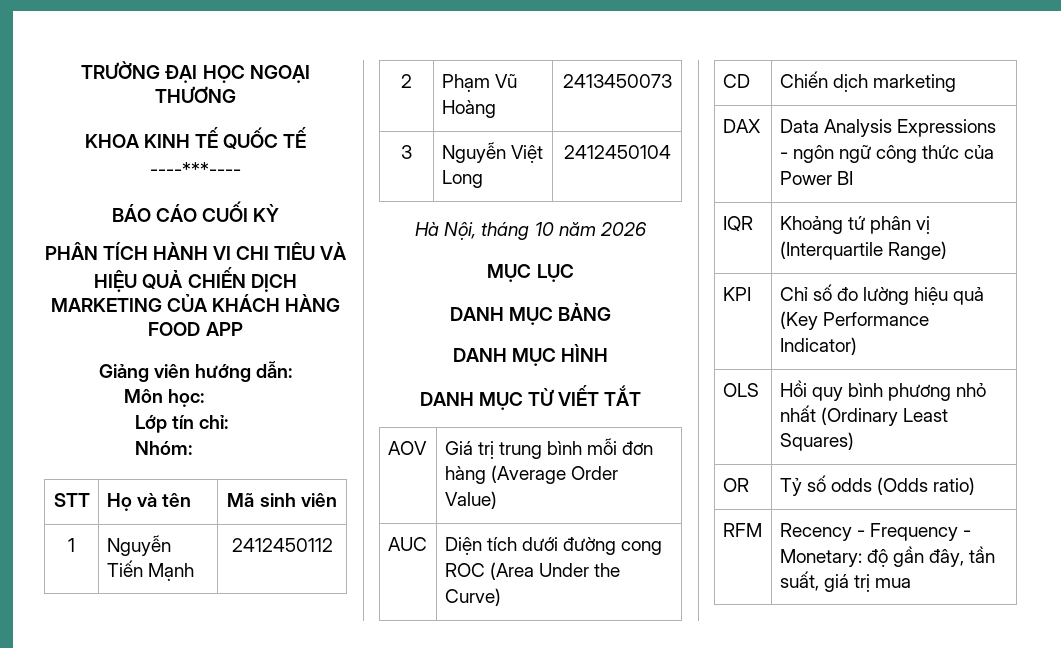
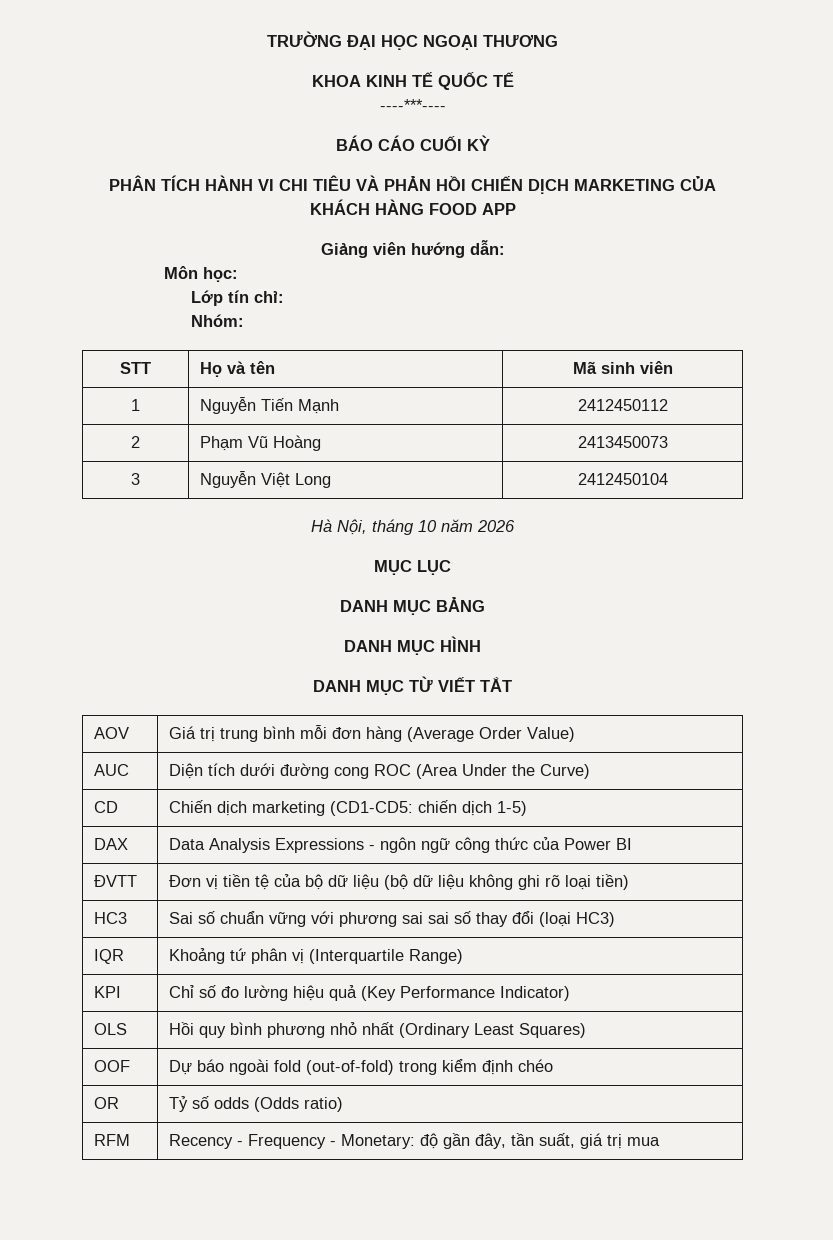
- PHÂN TÍCH HÀNH VI CHI TIÊU VÀ HIỆU QUẢ CHIẾN DỊCH MARKETING CỦA KHÁCH HÀNG FOOD APP
+ PHÂN TÍCH HÀNH VI CHI TIÊU VÀ PHẢN HỒI CHIẾN DỊCH MARKETING CỦA KHÁCH HÀNG FOOD APP
- CD | Chiến dịch marketing
+ CD | Chiến dịch marketing (CD1-CD5: chiến dịch 1-5)
+ ĐVTT | Đơn vị tiền tệ của bộ dữ liệu (bộ dữ liệu không ghi rõ loại tiền)
+ HC3 | Sai số chuẩn vững với phương sai sai số thay đổi (loại HC3)
+ OOF | Dự báo ngoài fold (out-of-fold) trong kiểm định chéo

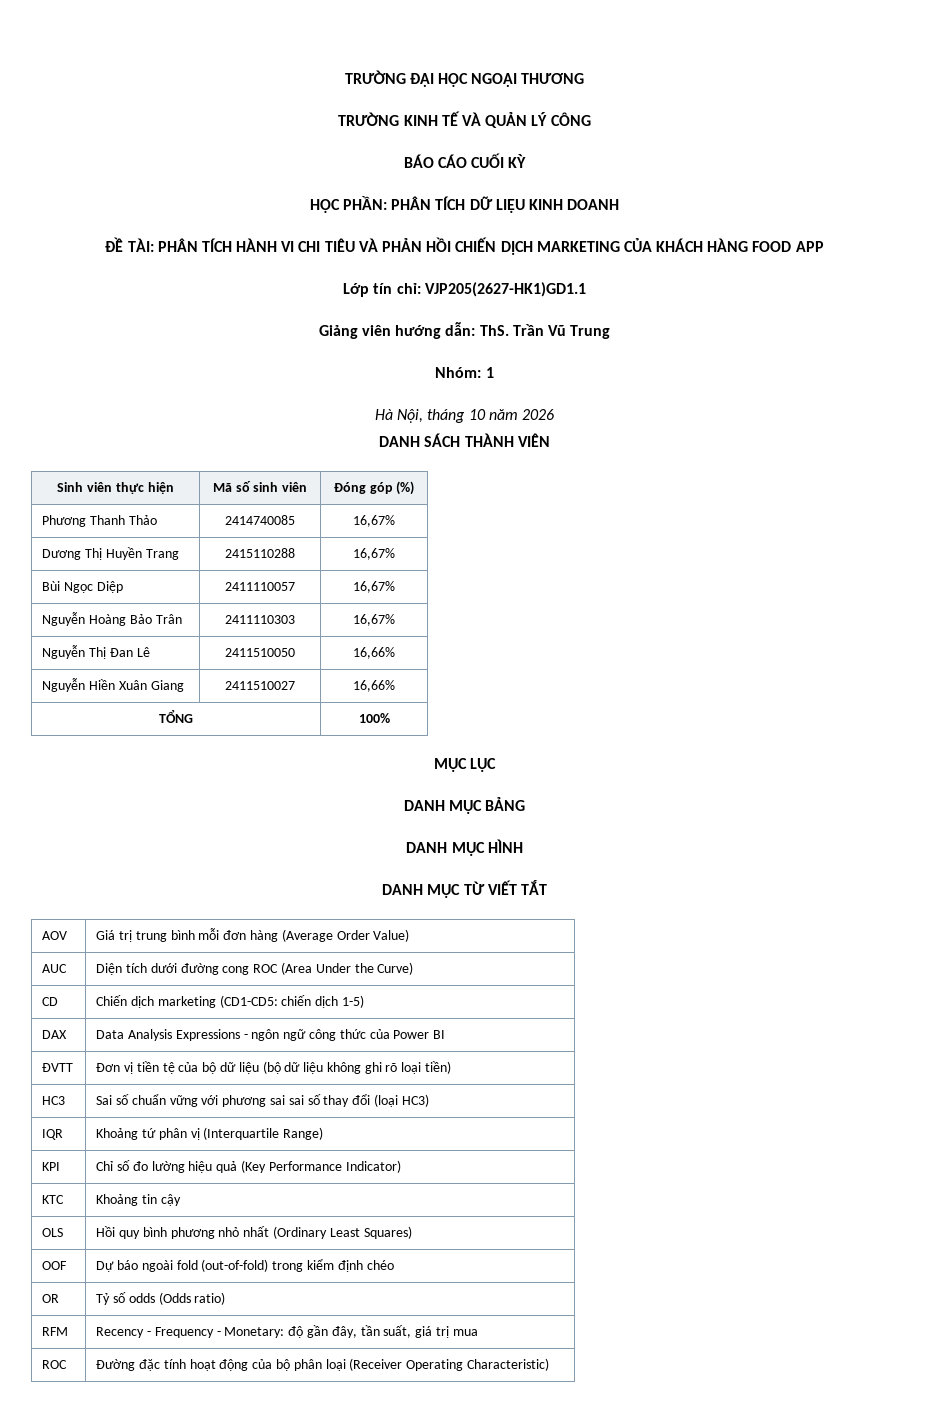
- KHOA KINH TẾ QUỐC TẾ
- ----***----
+ TRƯỜNG KINH TẾ VÀ QUẢN LÝ CÔNG
- PHÂN TÍCH HÀNH VI CHI TIÊU VÀ PHẢN HỒI CHIẾN DỊCH MARKETING CỦA KHÁCH HÀNG FOOD APP
+ HỌC PHẦN: PHÂN TÍCH DỮ LIỆU KINH DOANH
+ ĐỀ TÀI: PHÂN TÍCH HÀNH VI CHI TIÊU VÀ PHẢN HỒI CHIẾN DỊCH MARKETING CỦA KHÁCH HÀNG FOOD APP
+ Lớp tín chỉ: VJP205(2627-HK1)GD1.1
- Giảng viên hướng dẫn:
- Môn học:
- Lớp tín chỉ:
- Nhóm:
- STT | Họ và tên | Mã sinh viên
- 1 | Nguyễn Tiến Mạnh | 2412450112
- 2 | Phạm Vũ Hoàng | 2413450073
- 3 | Nguyễn Việt Long | 2412450104
+ Giảng viên hướng dẫn: ThS. Trần Vũ Trung
+ Nhóm: 1
+ DANH SÁCH THÀNH VIÊN
+ Sinh viên thực hiện | Mã số sinh viên | Đóng góp (%)
+ Phương Thanh Thảo | 2414740085 | 16,67%
+ Dương Thị Huyền Trang | 2415110288 | 16,67%
+ Bùi Ngọc Diệp | 2411110057 | 16,67%
+ Nguyễn Hoàng Bảo Trân | 2411110303 | 16,67%
+ Nguyễn Thị Đan Lê | 2411510050 | 16,66%
+ Nguyễn Hiền Xuân Giang | 2411510027 | 16,66%
+ TỔNG | 100%
+ KTC | Khoảng tin cậy
+ ROC | Đường đặc tính hoạt động của bộ phân loại (Receiver Operating Characteristic)

